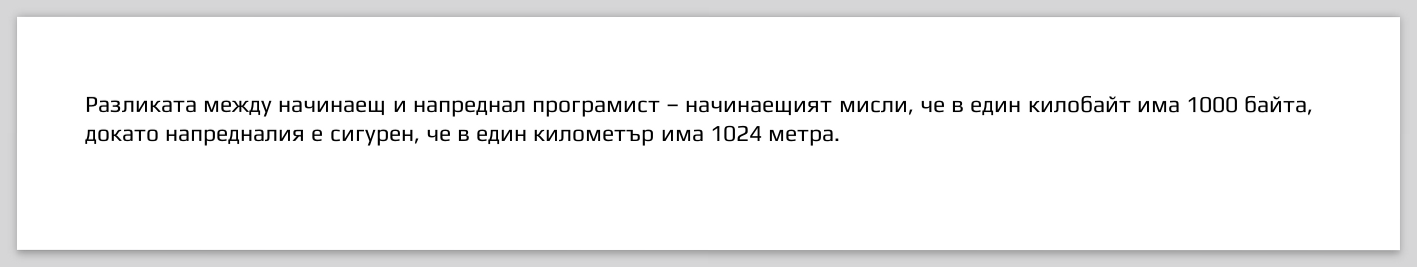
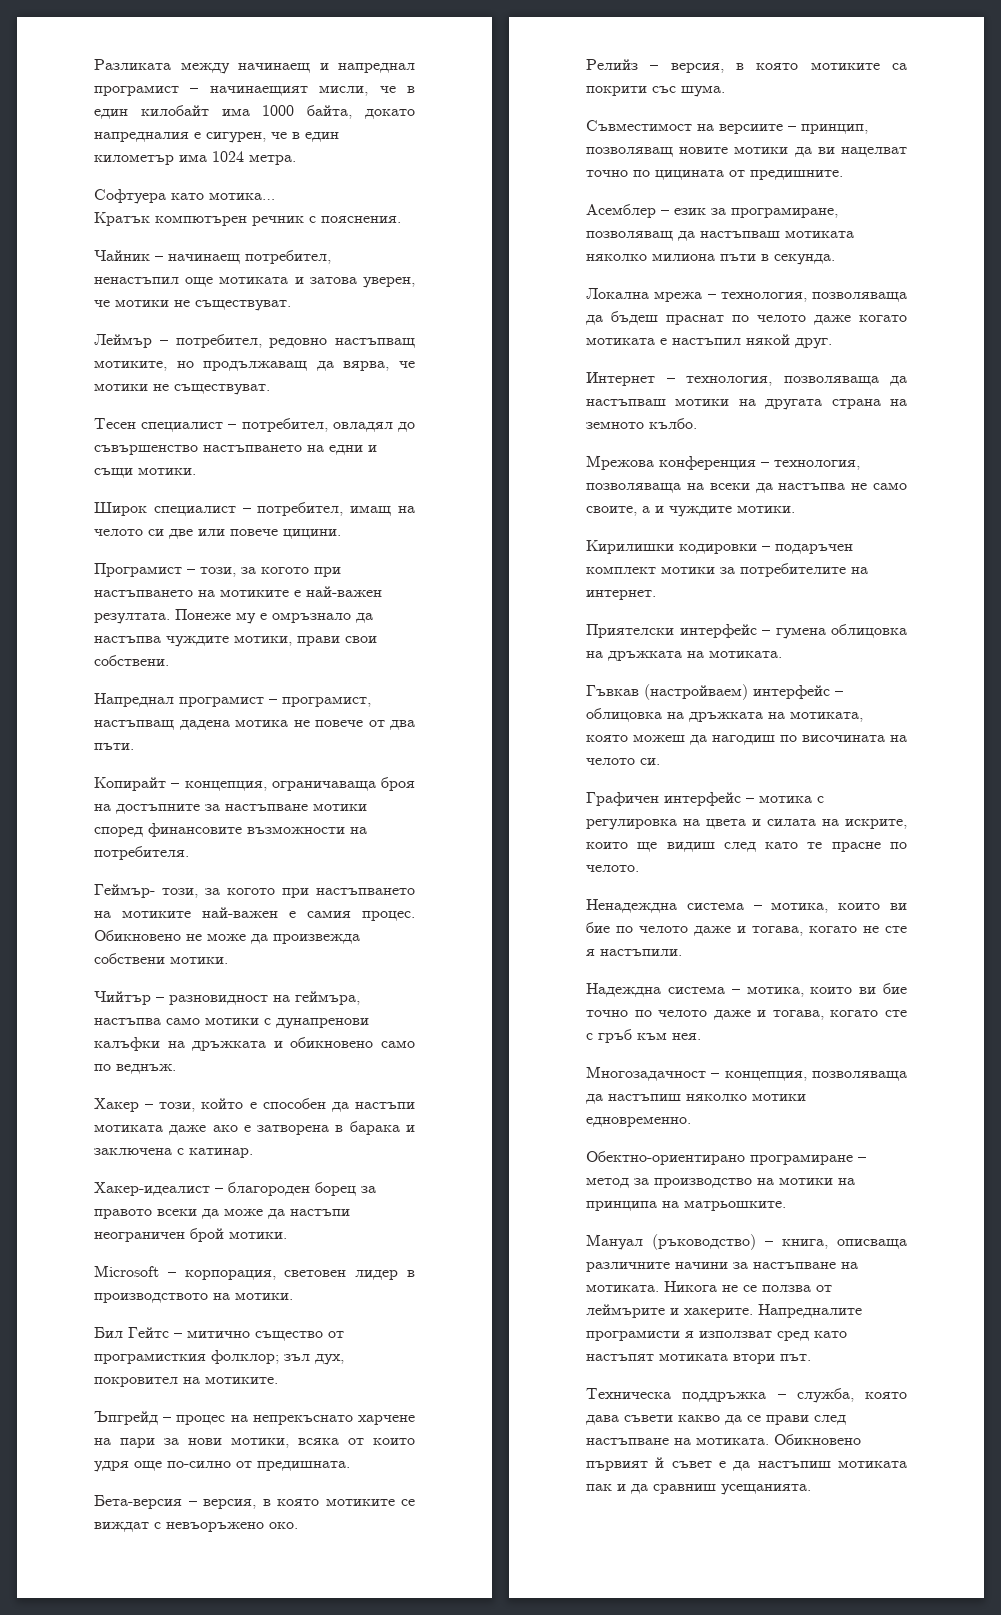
+ Софтуера като мотика…
+ Кратък компютърен речник с пояснения.
+ Чайник – начинаещ потребител, ненастъпил още мотиката и затова уверен, че мотики не съществуват.
+ Леймър – потребител, редовно настъпващ мотиките, но продължаващ да вярва, че мотики не съществуват.
+ Тесен специалист – потребител, овладял до съвършенство настъпването на едни и същи мотики.
+ Широк специалист – потребител, имащ на челото си две или повече цицини.
+ Програмист – този, за когото при настъпването на мотиките е най-важен резултата. Понеже му е омръзнало да настъпва чуждите мотики, прави свои собствени.
+ Напреднал програмист – програмист, настъпващ дадена мотика не повече от два пъти.
+ Копирайт – концепция, ограничаваща броя на достъпните за настъпване мотики според финансовите възможности на потребителя.
+ Геймър- този, за когото при настъпването на мотиките най-важен е самия процес. Обикновено не може да произвежда собствени мотики.
+ Чийтър – разновидност на геймъра, настъпва само мотики с дунапренови калъфки на дръжката и обикновено само по веднъж.
+ Хакер – този, който е способен да настъпи мотиката даже ако е затворена в барака и заключена с катинар.
+ Хакер-идеалист – благороден борец за правото всеки да може да настъпи неограничен брой мотики.
+ Microsoft – корпорация, световен лидер в производството на мотики.
+ Бил Гейтс – митично същество от програмисткия фолклор; зъл дух, покровител на мотиките.
+ Ъпгрейд – процес на непрекъснато харчене на пари за нови мотики, всяка от които удря още по-силно от предишната.
+ Бета-версия – версия, в която мотиките се виждат с невъоръжено око.
+ Релийз – версия, в която мотиките са покрити със шума.
+ Съвместимост на версиите – принцип, позволяващ новите мотики да ви нацелват точно по цицината от предишните.
+ Асемблер – език за програмиране, позволяващ да настъпваш мотиката няколко милиона пъти в секунда.
+ Локална мрежа – технология, позволяваща да бъдеш праснат по челото даже когато мотиката е настъпил някой друг.
+ Интернет – технология, позволяваща да настъпваш мотики на другата страна на земното кълбо.
+ Мрежова конференция – технология, позволяваща на всеки да настъпва не само своите, а и чуждите мотики.
+ Кирилишки кодировки – подаръчен комплект мотики за потребителите на интернет.
+ Приятелски интерфейс – гумена облицовка на дръжката на мотиката.
+ Гъвкав (настройваем) интерфейс – облицовка на дръжката на мотиката, която можеш да нагодиш по височината на челото си.
+ Графичен интерфейс – мотика с регулировка на цвета и силата на искрите, които ще видиш след като те прасне по челото.
+ Ненадеждна система – мотика, които ви бие по челото даже и тогава, когато не сте я настъпили.
+ Надеждна система – мотика, които ви бие точно по челото даже и тогава, когато сте с гръб към нея.
+ Многозадачност – концепция, позволяваща да настъпиш няколко мотики едновременно.
+ Обектно-ориентирано програмиране – метод за производство на мотики на принципа на матрьошките.
+ Мануал (ръководство) – книга, описваща различните начини за настъпване на мотиката. Никога не се ползва от леймърите и хакерите. Напредналите програмисти я използват сред като настъпят мотиката втори път.
+ Техническа поддръжка – служба, която дава съвети какво да се прави след настъпване на мотиката. Обикновено първият й съвет е да настъпиш мотиката пак и да сравниш усещанията.

